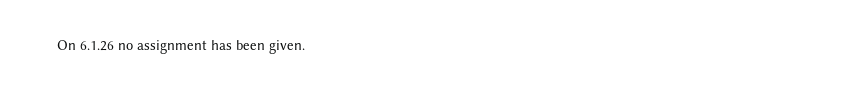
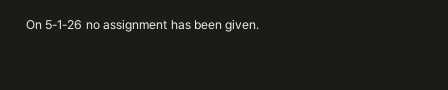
- On 6.1.26 no assignment has been given.
+ On 5-1-26 no assignment has been given.

